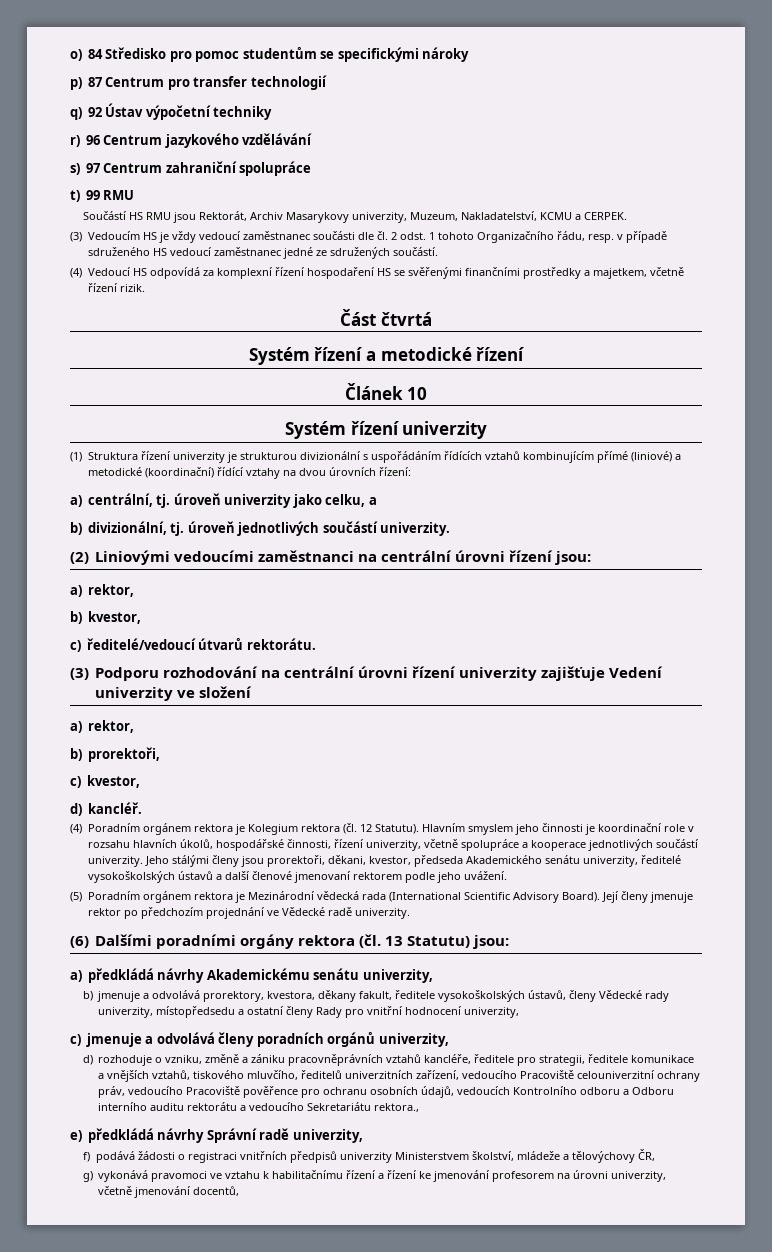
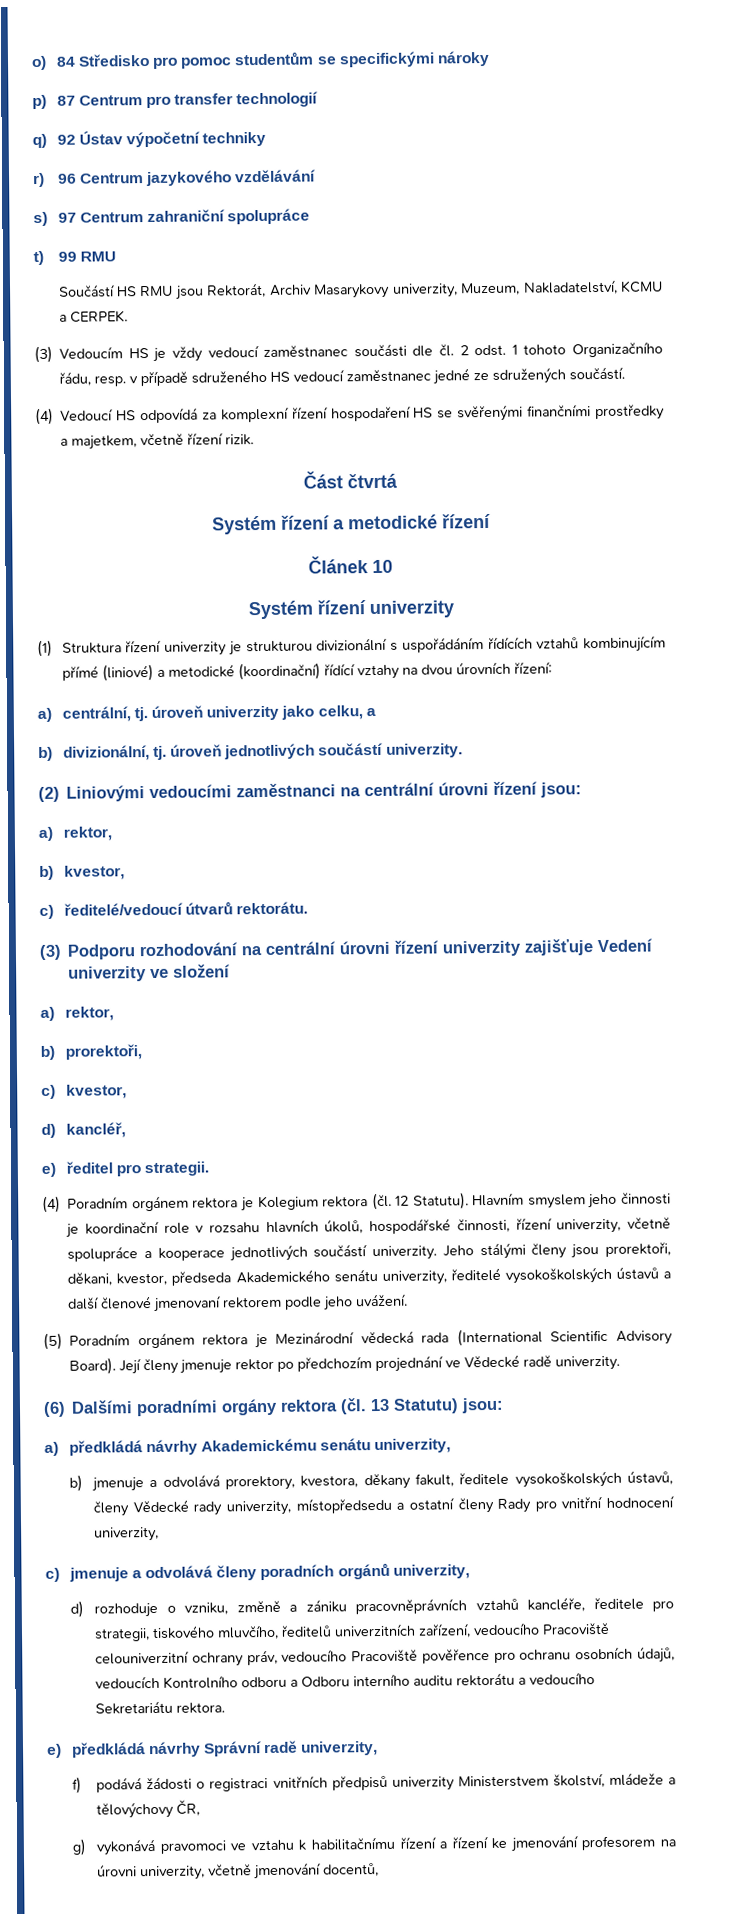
- d) kancléř.
+ d) kancléř,
+ e) ředitel pro strategii.
- d) rozhoduje o vzniku, změně a zániku pracovněprávních vztahů kancléře, ředitele pro strategii, ředitele komunikace a vnějších vztahů, tiskového mluvčího, ředitelů univerzitních zařízení, vedoucího Pracoviště celouniverzitní ochrany práv, vedoucího Pracoviště pověřence pro ochranu osobních údajů, vedoucích Kontrolního odboru a Odboru interního auditu rektorátu a vedoucího Sekretariátu rektora.,
+ d) rozhoduje o vzniku, změně a zániku pracovněprávních vztahů kancléře, ředitele pro strategii, tiskového mluvčího, ředitelů univerzitních zařízení, vedoucího Pracoviště celouniverzitní ochrany práv, vedoucího Pracoviště pověřence pro ochranu osobních údajů, vedoucích Kontrolního odboru a Odboru interního auditu rektorátu a vedoucího Sekretariátu rektora.

